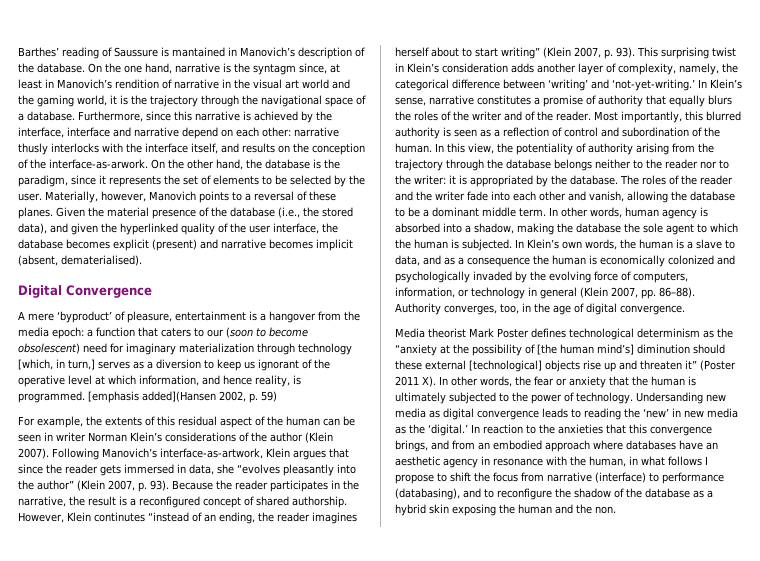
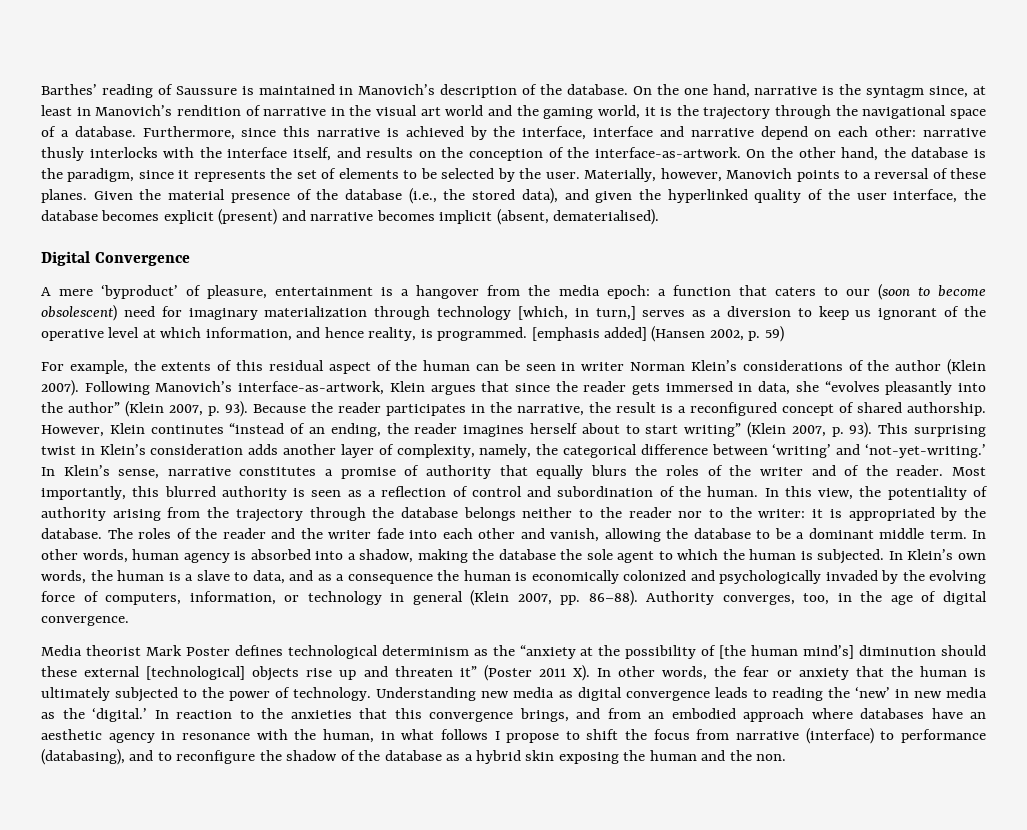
- Barthes’ reading of Saussure is mantained in Manovich’s description of the database.
+ Barthes’ reading of Saussure is maintained in Manovich’s description of the database.
- Furthermore, since this narrative is achieved by the interface, interface and narrative depend on each other: narrative thusly interlocks with the interface itself, and results on the conception of the interface-as-arwork.
+ Furthermore, since this narrative is achieved by the interface, interface and narrative depend on each other: narrative thusly interlocks with the interface itself, and results on the conception of the interface-as-artwork.
- [emphasis added](Hansen 2002, p. 59)
+ [emphasis added] (Hansen 2002, p. 59)
- Undersanding new media as digital convergence leads to reading the ‘new’ in new media as the ‘digital.’
+ Understanding new media as digital convergence leads to reading the ‘new’ in new media as the ‘digital.’

